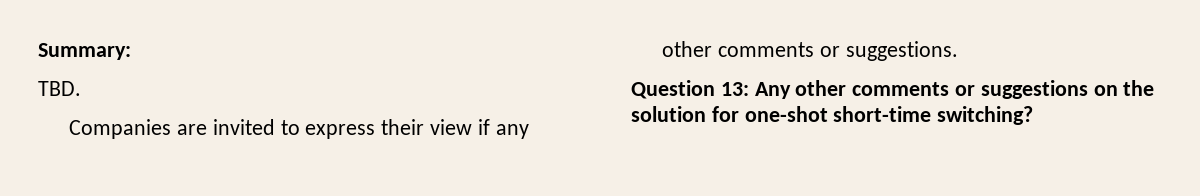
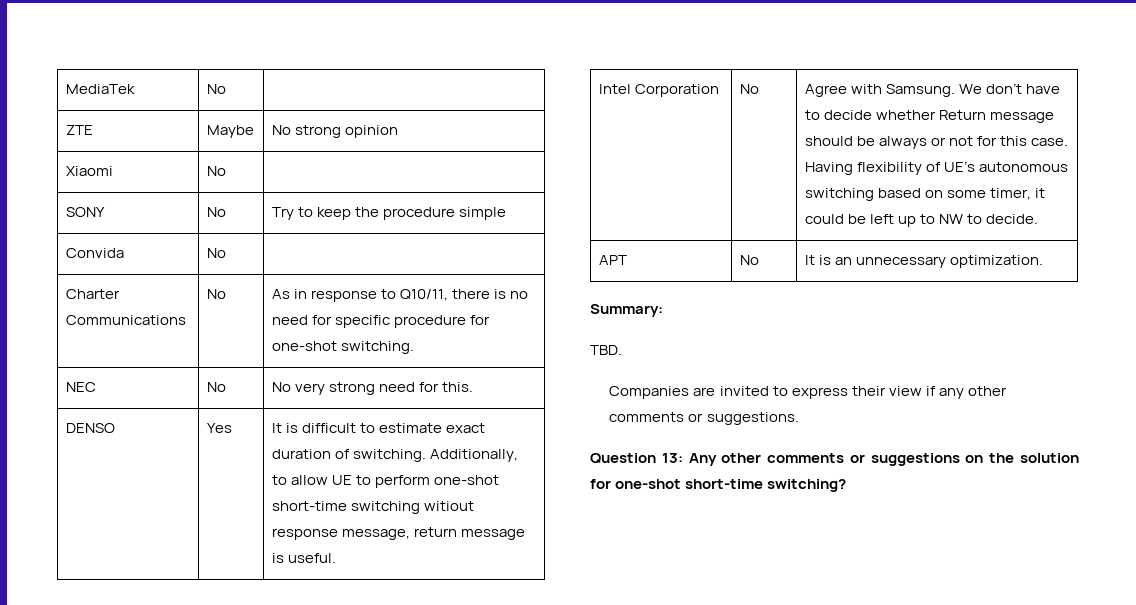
+ MediaTek | No |
+ ZTE | Maybe | No strong opinion
+ Xiaomi | No |
+ SONY | No | Try to keep the procedure simple
+ Convida | No |
+ Charter Communications | No | As in response to Q10/11, there is no need for specific procedure for one-shot switching.
+ NEC | No | No very strong need for this.
+ DENSO | Yes | It is difficult to estimate exact duration of switching. Additionally, to allow UE to perform one-shot short-time switching witiout response message, return message is useful.
+ Intel Corporation | No | Agree with Samsung. We don’t have to decide whether Return message should be always or not for this case. Having flexibility of UE’s autonomous switching based on some timer, it could be left up to NW to decide.
+ APT | No | It is an unnecessary optimization.

